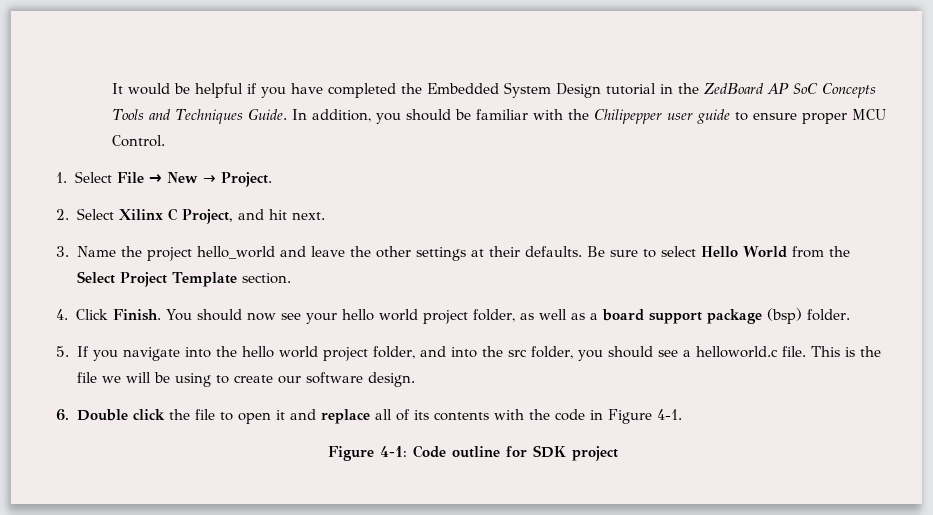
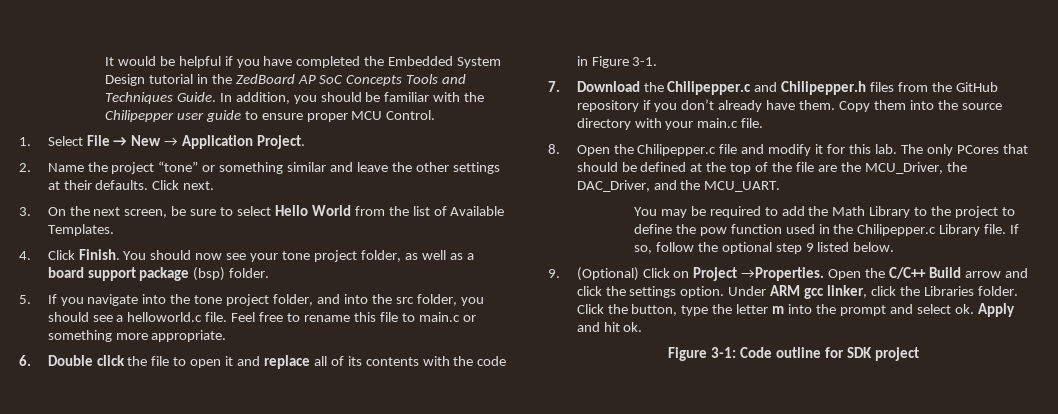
- 1. Select File → New → Project.
+ 1. Select File → New → Application Project.
- 2. Select Xilinx C Project, and hit next.
- 3. Name the project hello_world and leave the other settings at their defaults.
+ 2. Name the project “tone” or something similar and leave the other settings at their defaults.
- Be sure to select Hello World from the Select Project Template section.
+ Click next.
+ 3. On the next screen, be sure to select Hello World from the list of Available Templates.
- You should now see your hello world project folder, as well as a board support package (bsp) folder.
+ You should now see your tone project folder, as well as a board support package (bsp) folder.
- 5. If you navigate into the hello world project folder, and into the src folder, you should see a helloworld.c file.
+ 5. If you navigate into the tone project folder, and into the src folder, you should see a helloworld.c file.
- This is the file we will be using to create our software design.
+ Feel free to rename this file to main.c or something more appropriate.
- 6. Double click the file to open it and replace all of its contents with the code in Figure 4-1.
- Figure 4-1: Code outline for SDK project
+ 6. Double click the file to open it and replace all of its contents with the code in Figure 3-1.
+ 7. Download the Chilipepper.c and Chilipepper.h files from the GitHub repository if you don’t already have them. Copy them into the source directory with your main.c file.
+ 8. Open the Chilipepper.c file and modify it for this lab. The only PCores that should be defined at the top of the file are the MCU_Driver, the DAC_Driver, and the MCU_UART.
+ You may be required to add the Math Library to the project to define the pow function used in the Chilipepper.c Library file. If so, follow the optional step 9 listed below.
+ 9. (Optional) Click on Project →Properties. Open the C/C++ Build arrow and click the settings option. Under ARM gcc linker, click the Libraries folder. Click the button, type the letter m into the prompt and select ok. Apply and hit ok.
+ Figure 3-1: Code outline for SDK project

